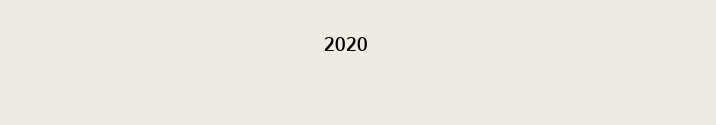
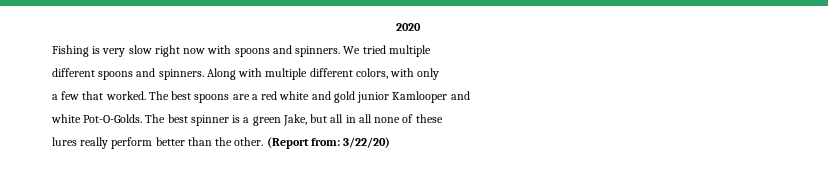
+ Fishing is very slow right now with spoons and spinners. We tried multiple
+ different spoons and spinners. Along with multiple different colors, with only
+ a few that worked. The best spoons are a red white and gold junior Kamlooper and
+ white Pot-O-Golds. The best spinner is a green Jake, but all in all none of these
+ lures really perform better than the other. (Report from: 3/22/20)

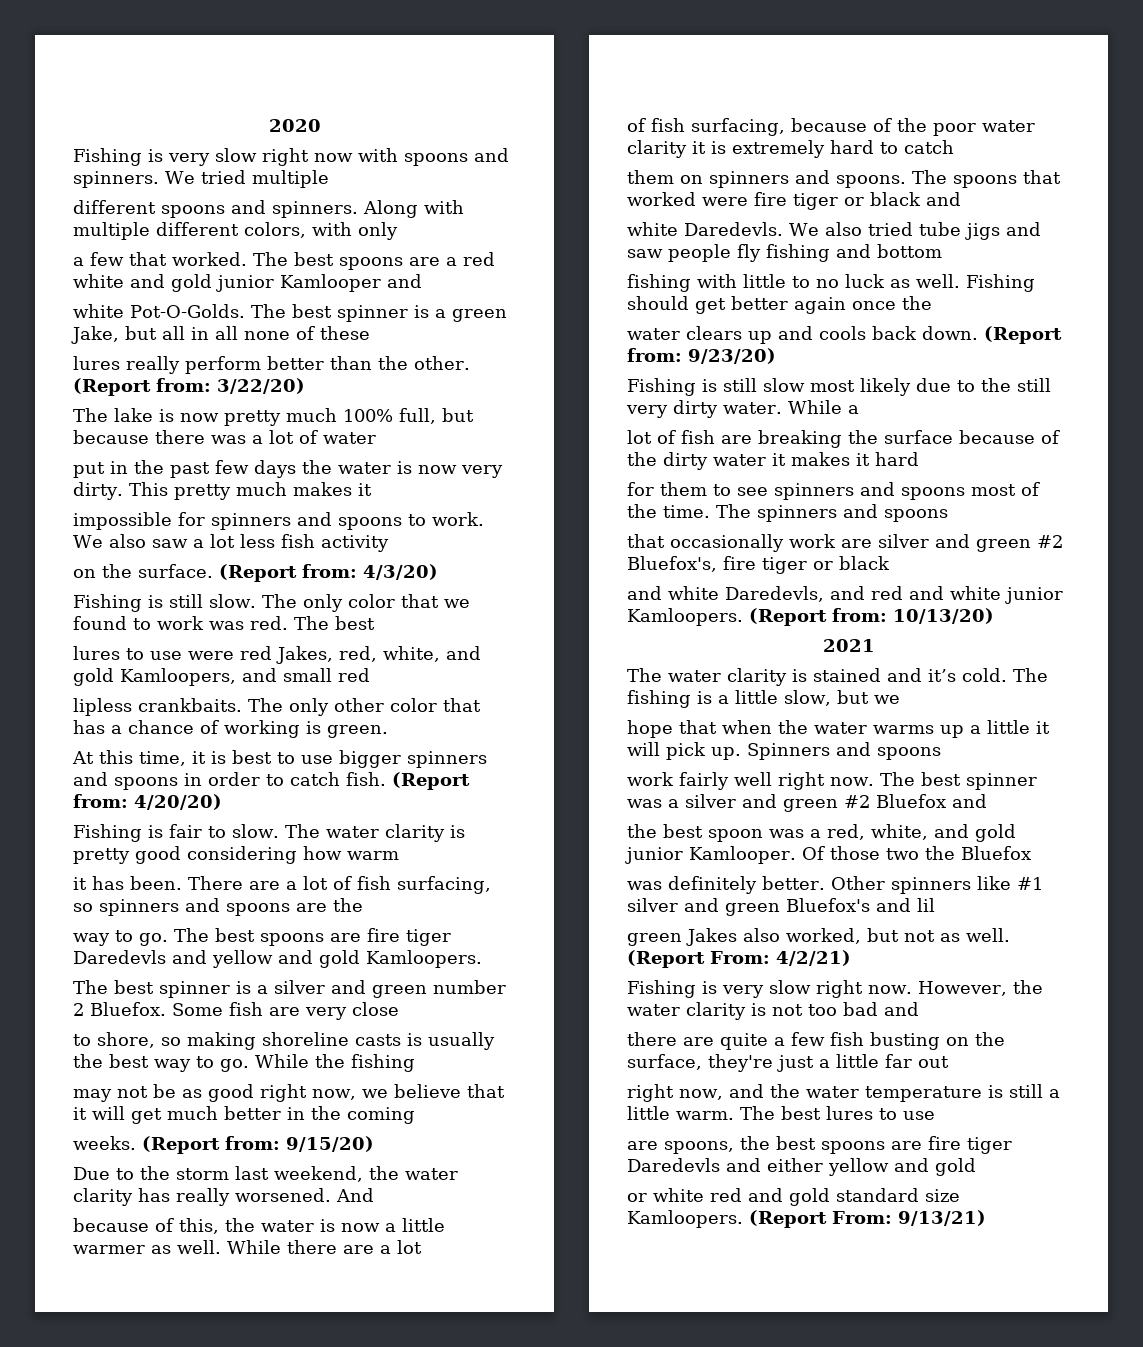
+ The lake is now pretty much 100% full, but because there was a lot of water
+ put in the past few days the water is now very dirty. This pretty much makes it
+ impossible for spinners and spoons to work. We also saw a lot less fish activity
+ on the surface. (Report from: 4/3/20)
+ Fishing is still slow. The only color that we found to work was red. The best
+ lures to use were red Jakes, red, white, and gold Kamloopers, and small red
+ lipless crankbaits. The only other color that has a chance of working is green.
+ At this time, it is best to use bigger spinners and spoons in order to catch fish. (Report from: 4/20/20)
+ Fishing is fair to slow. The water clarity is pretty good considering how warm
+ it has been. There are a lot of fish surfacing, so spinners and spoons are the
+ way to go. The best spoons are fire tiger Daredevls and yellow and gold Kamloopers.
+ The best spinner is a silver and green number 2 Bluefox. Some fish are very close
+ to shore, so making shoreline casts is usually the best way to go. While the fishing
+ may not be as good right now, we believe that it will get much better in the coming
+ weeks. (Report from: 9/15/20)
+ Due to the storm last weekend, the water clarity has really worsened. And
+ because of this, the water is now a little warmer as well. While there are a lot
+ of fish surfacing, because of the poor water clarity it is extremely hard to catch
+ them on spinners and spoons. The spoons that worked were fire tiger or black and
+ white Daredevls. We also tried tube jigs and saw people fly fishing and bottom
+ fishing with little to no luck as well. Fishing should get better again once the
+ water clears up and cools back down. (Report from: 9/23/20)
+ Fishing is still slow most likely due to the still very dirty water. While a
+ lot of fish are breaking the surface because of the dirty water it makes it hard
+ for them to see spinners and spoons most of the time. The spinners and spoons
+ that occasionally work are silver and green #2 Bluefox's, fire tiger or black
+ and white Daredevls, and red and white junior Kamloopers. (Report from: 10/13/20)
+ 2021
+ The water clarity is stained and it’s cold. The fishing is a little slow, but we
+ hope that when the water warms up a little it will pick up. Spinners and spoons
+ work fairly well right now. The best spinner was a silver and green #2 Bluefox and
+ the best spoon was a red, white, and gold junior Kamlooper. Of those two the Bluefox
+ was definitely better. Other spinners like #1 silver and green Bluefox's and lil
+ green Jakes also worked, but not as well. (Report From: 4/2/21)
+ Fishing is very slow right now. However, the water clarity is not too bad and
+ there are quite a few fish busting on the surface, they're just a little far out
+ right now, and the water temperature is still a little warm. The best lures to use
+ are spoons, the best spoons are fire tiger Daredevls and either yellow and gold
+ or white red and gold standard size Kamloopers. (Report From: 9/13/21)

